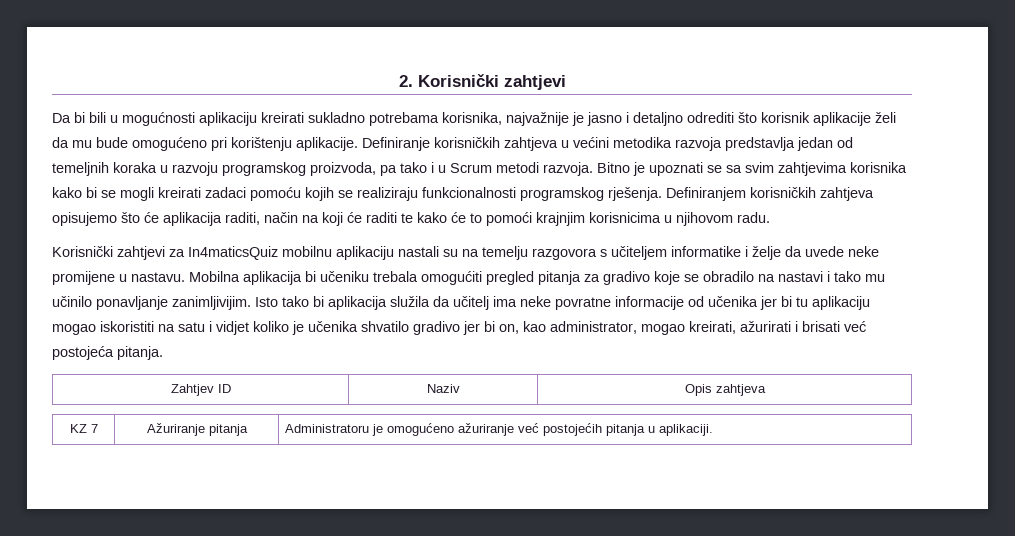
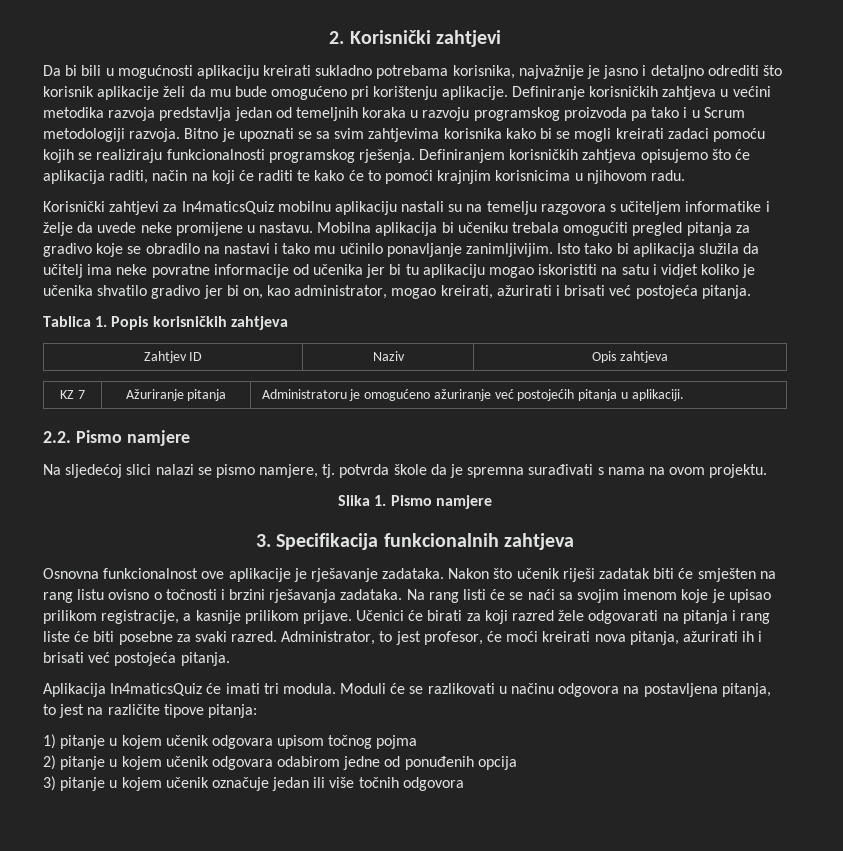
- Definiranje korisničkih zahtjeva u većini metodika razvoja predstavlja jedan od temeljnih koraka u razvoju programskog proizvoda, pa tako i u Scrum metodi razvoja.
+ Definiranje korisničkih zahtjeva u većini metodika razvoja predstavlja jedan od temeljnih koraka u razvoju programskog proizvoda pa tako i u Scrum metodologiji razvoja.
+ Tablica 1. Popis korisničkih zahtjeva
+ 2.2. Pismo namjere
+ Na sljedećoj slici nalazi se pismo namjere, tj. potvrda škole da je spremna surađivati s nama na ovom projektu.
+ Slika 1. Pismo namjere
+ 3. Specifikacija funkcionalnih zahtjeva
+ Osnovna funkcionalnost ove aplikacije je rješavanje zadataka. Nakon što učenik riješi zadatak biti će smješten na rang listu ovisno o točnosti i brzini rješavanja zadataka. Na rang listi će se naći sa svojim imenom koje je upisao prilikom registracije, a kasnije prilikom prijave. Učenici će birati za koji razred žele odgovarati na pitanja i rang liste će biti posebne za svaki razred. Administrator, to jest profesor, će moći kreirati nova pitanja, ažurirati ih i brisati već postojeća pitanja.
+ Aplikacija In4maticsQuiz će imati tri modula. Moduli će se razlikovati u načinu odgovora na postavljena pitanja, to jest na različite tipove pitanja:
+ 1) pitanje u kojem učenik odgovara upisom točnog pojma
+ 2) pitanje u kojem učenik odgovara odabirom jedne od ponuđenih opcija
+ 3) pitanje u kojem učenik označuje jedan ili više točnih odgovora

